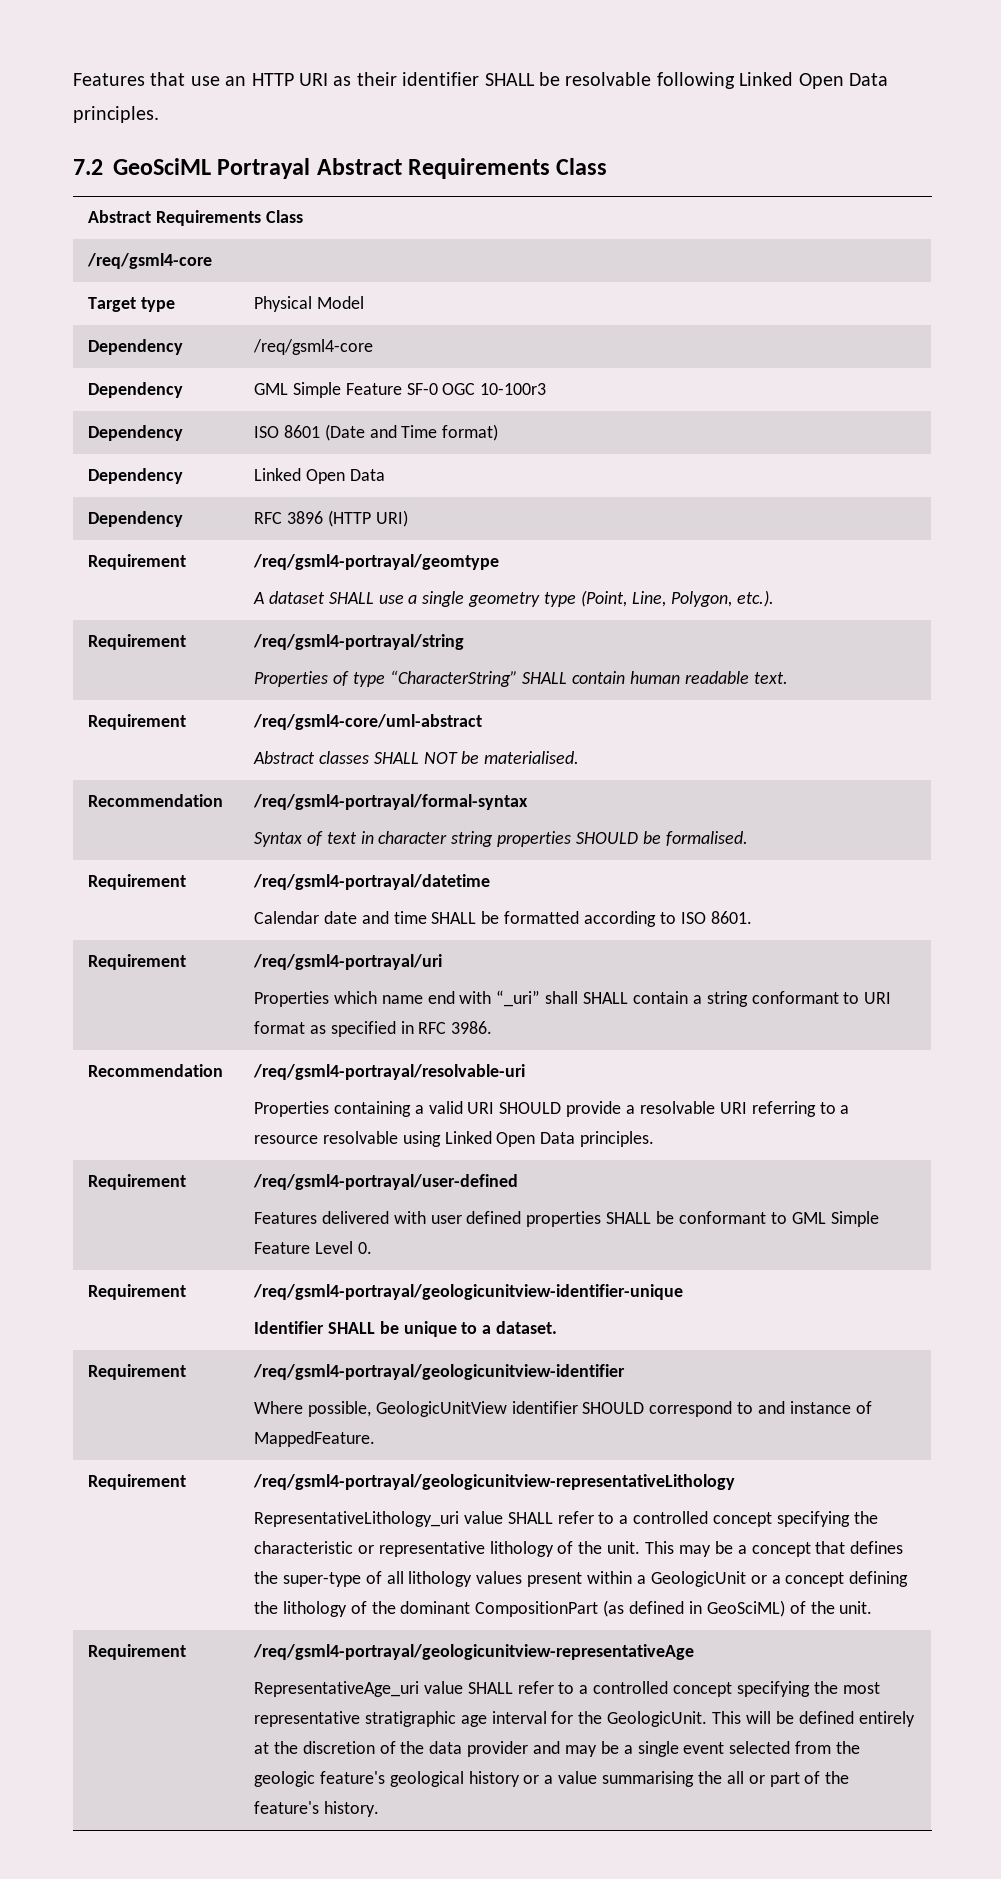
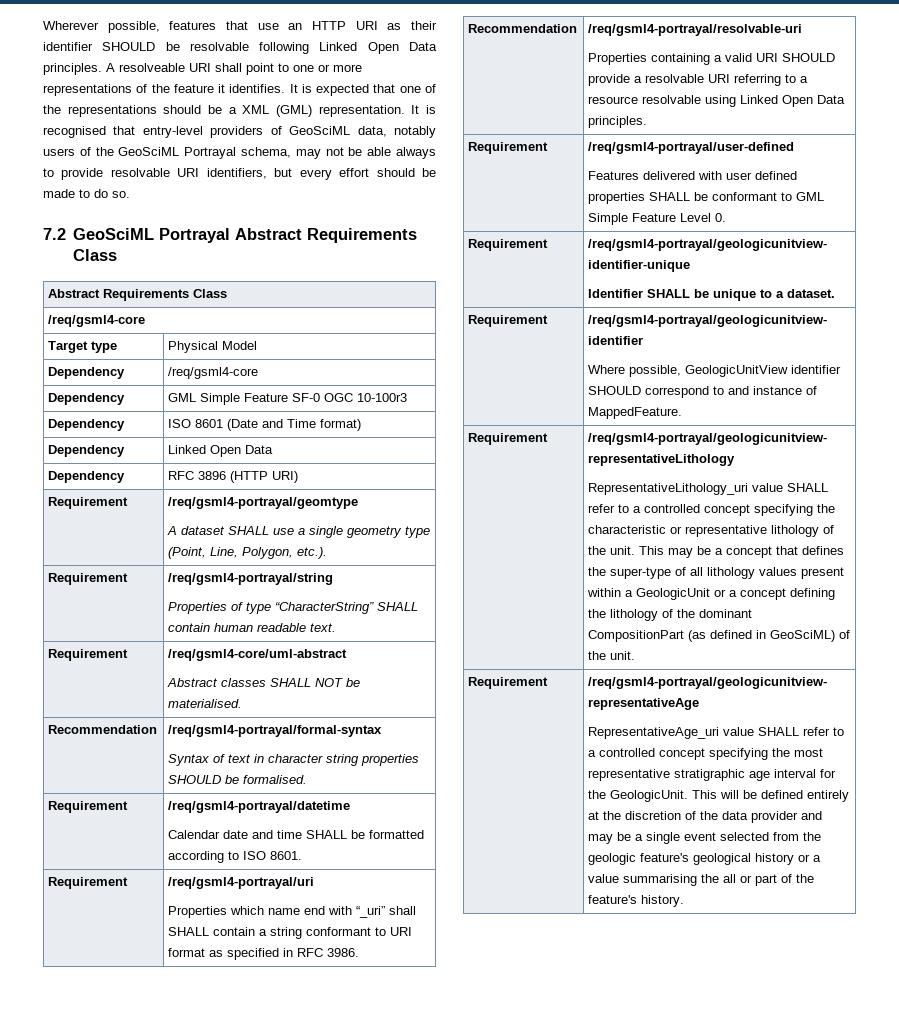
- Features that use an HTTP URI as their identifier SHALL be resolvable following Linked Open Data principles.
+ Wherever possible, features that use an HTTP URI as their identifier SHOULD be resolvable following Linked Open Data principles. A resolveable URI shall point to one or more representations of the feature it identifies. It is expected that one of the representations should be a XML (GML) representation. It is recognised that entry-level providers of GeoSciML data, notably users of the GeoSciML Portrayal schema, may not be able always to provide resolvable URI identifiers, but every effort should be made to do so.

